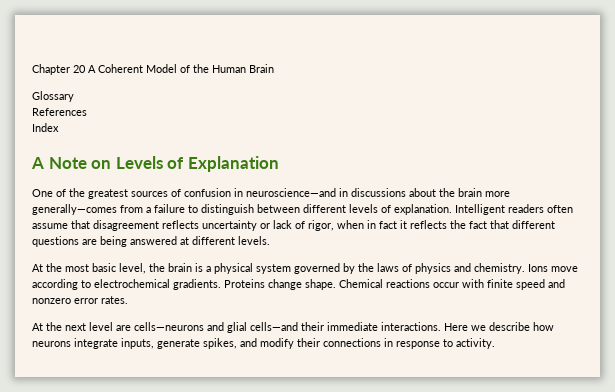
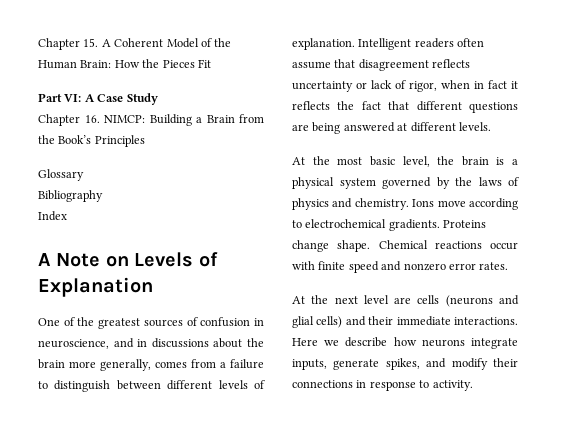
- Chapter 20 A Coherent Model of the Human Brain
+ Chapter 15. A Coherent Model of the Human Brain: How the Pieces Fit
+ Part VI: A Case Study
+ Chapter 16. NIMCP: Building a Brain from the Book’s Principles
- References
+ Bibliography
- One of the greatest sources of confusion in neuroscience—and in discussions about the brain more generally—comes from a failure to distinguish between different levels of explanation.
+ One of the greatest sources of confusion in neuroscience, and in discussions about the brain more generally, comes from a failure to distinguish between different levels of explanation.
- At the next level are cells—neurons and glial cells—and their immediate interactions.
+ At the next level are cells (neurons and glial cells) and their immediate interactions.

